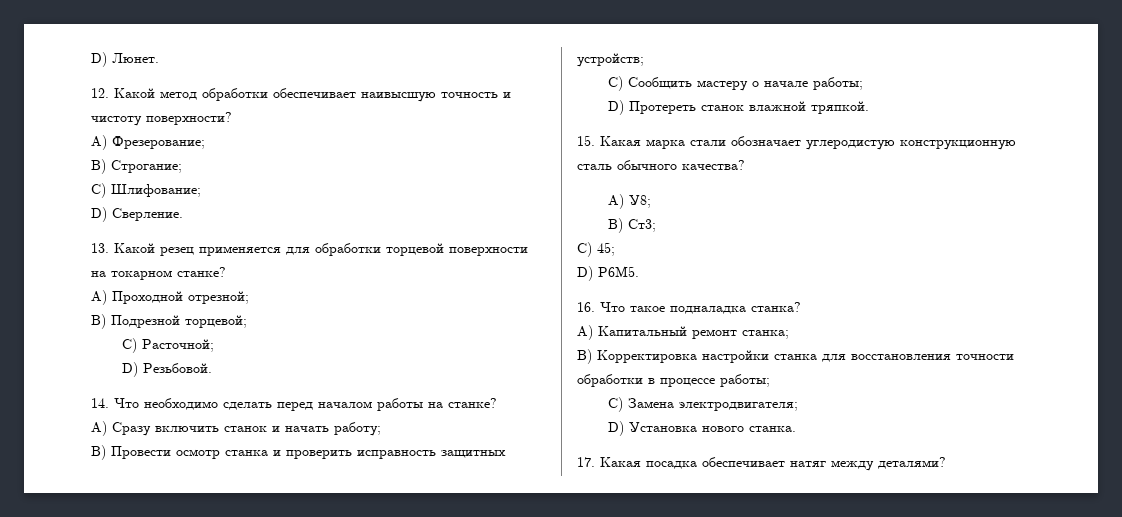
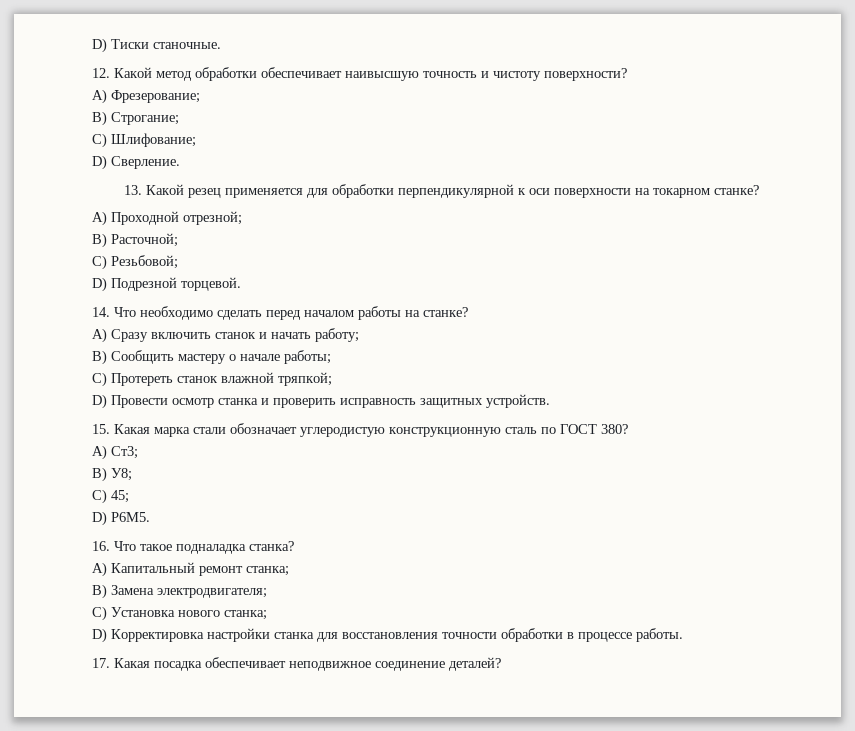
- D) Люнет.
+ D) Тиски станочные.
- 13. Какой резец применяется для обработки торцевой поверхности на токарном станке?
+ 13. Какой резец применяется для обработки перпендикулярной к оси поверхности на токарном станке?
- B) Подрезной торцевой;
- C) Расточной;
- D) Резьбовой.
+ B) Расточной;
+ C) Резьбовой;
+ D) Подрезной торцевой.
- B) Провести осмотр станка и проверить исправность защитных устройств;
- C) Сообщить мастеру о начале работы;
- D) Протереть станок влажной тряпкой.
+ B) Сообщить мастеру о начале работы;
+ C) Протереть станок влажной тряпкой;
+ D) Провести осмотр станка и проверить исправность защитных устройств.
- 15. Какая марка стали обозначает углеродистую конструкционную сталь обычного качества?
- A) У8;
- B) Ст3;
+ 15. Какая марка стали обозначает углеродистую конструкционную сталь по ГОСТ 380?
+ A) Ст3;
+ B) У8;
- B) Корректировка настройки станка для восстановления точности обработки в процессе работы;
- C) Замена электродвигателя;
- D) Установка нового станка.
+ B) Замена электродвигателя;
+ C) Установка нового станка;
+ D) Корректировка настройки станка для восстановления точности обработки в процессе работы.
- 17. Какая посадка обеспечивает натяг между деталями?
+ 17. Какая посадка обеспечивает неподвижное соединение деталей?

